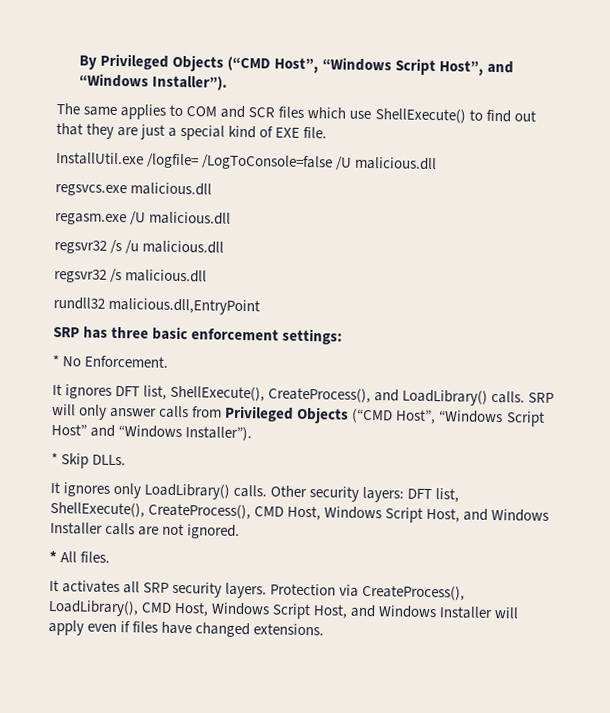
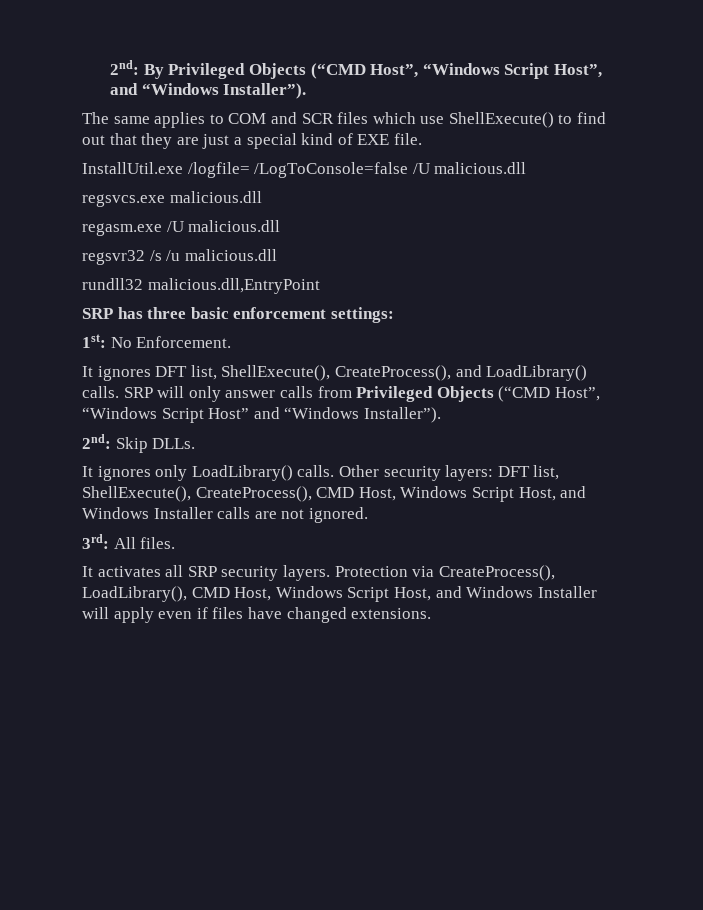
- By Privileged Objects (“CMD Host”, “Windows Script Host”, and “Windows Installer”).
+ 2nd: By Privileged Objects (“CMD Host”, “Windows Script Host”, and “Windows Installer”).
- regsvr32 /s malicious.dll
- * No Enforcement.
+ 1st: No Enforcement.
- * Skip DLLs.
+ 2nd: Skip DLLs.
- * All files.
+ 3rd: All files.

